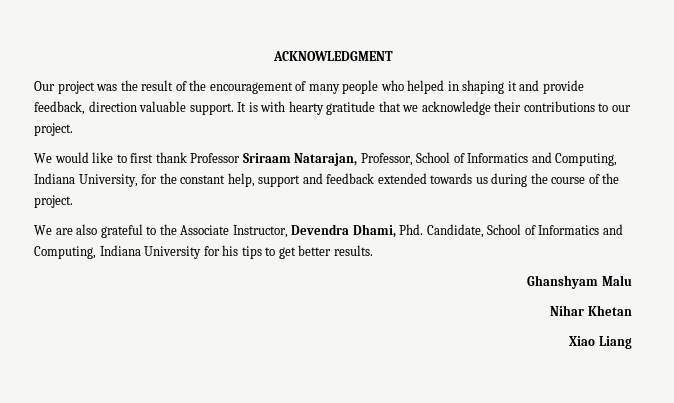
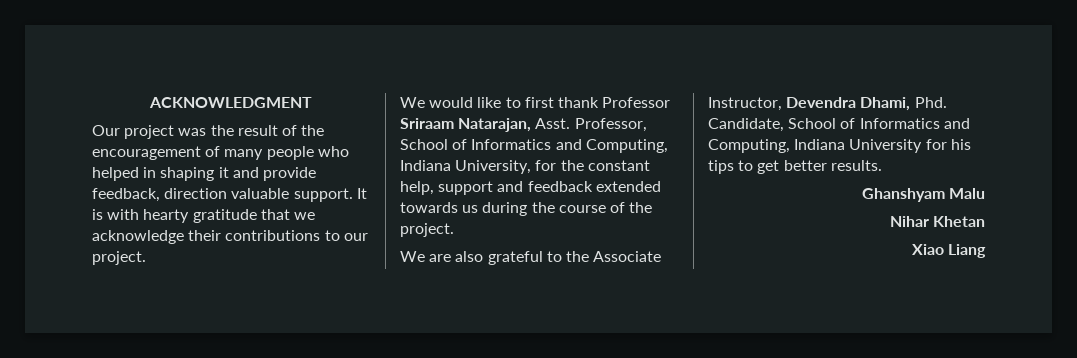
- We would like to first thank Professor Sriraam Natarajan, Professor, School of Informatics and Computing, Indiana University, for the constant help, support and feedback extended towards us during the course of the project.
+ We would like to first thank Professor Sriraam Natarajan, Asst. Professor, School of Informatics and Computing, Indiana University, for the constant help, support and feedback extended towards us during the course of the project.

